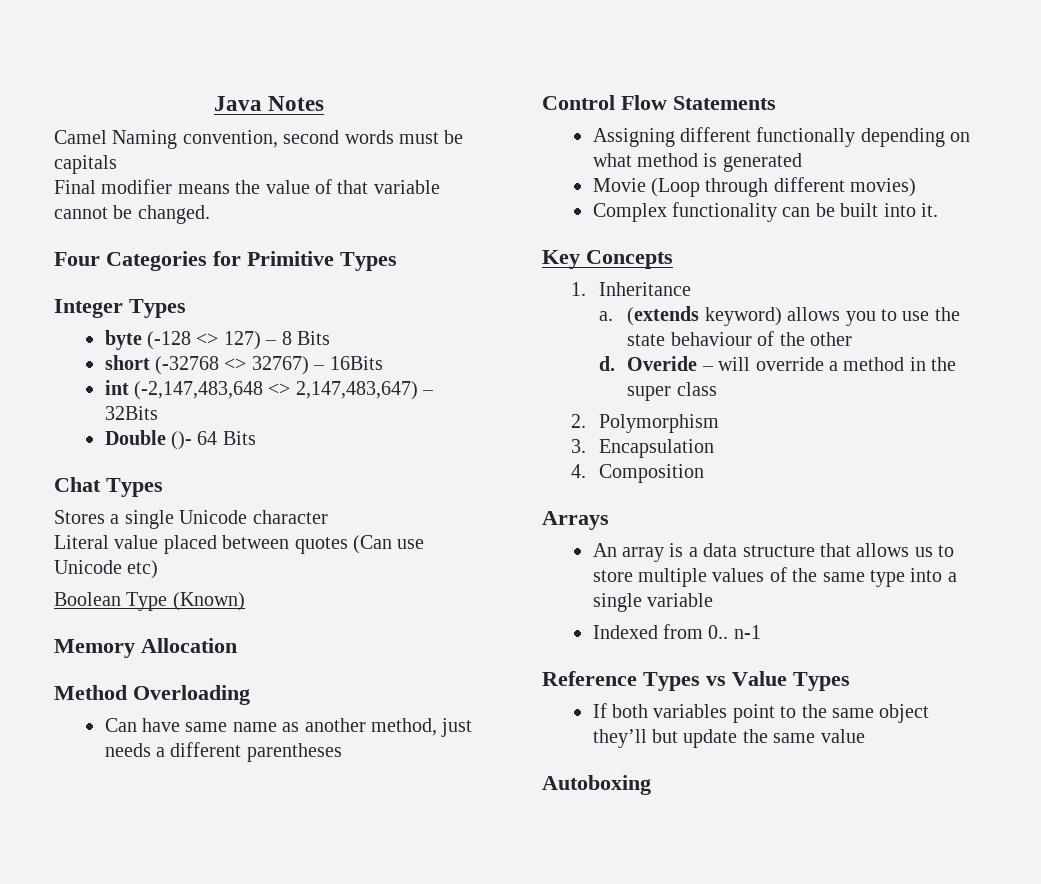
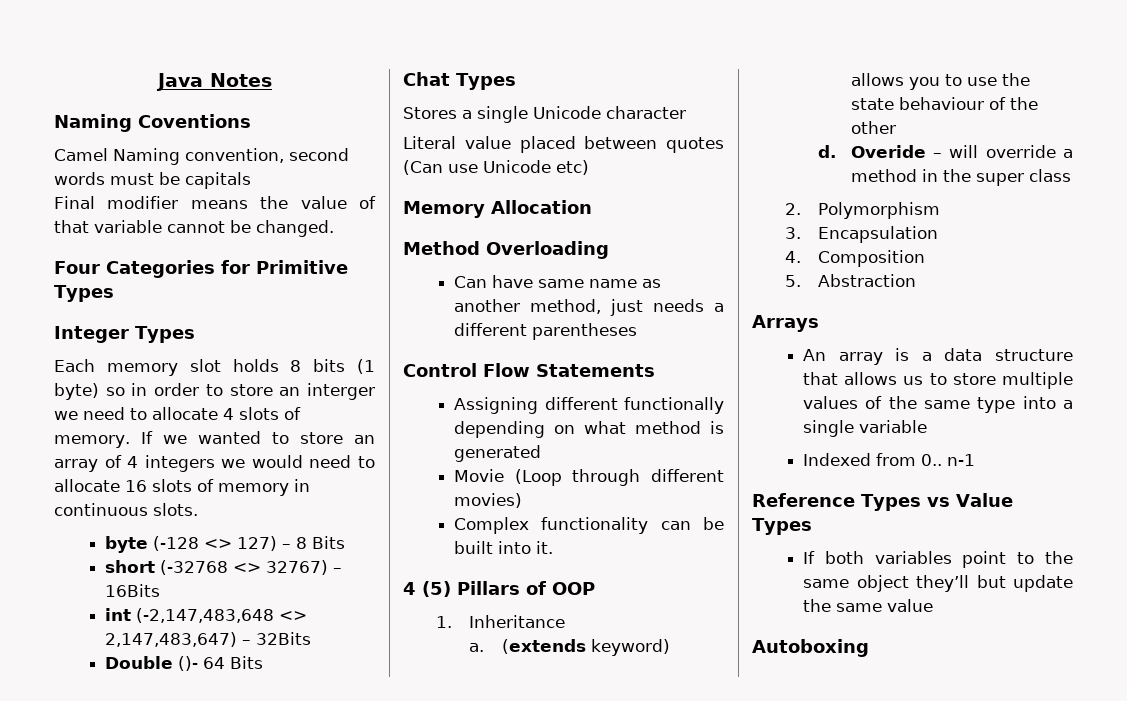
+ Naming Coventions
+ Each memory slot holds 8 bits (1 byte) so in order to store an interger we need to allocate 4 slots of memory. If we wanted to store an array of 4 integers we would need to allocate 16 slots of memory in continuous slots.
- Boolean Type (Known)
- Key Concepts
+ 4 (5) Pillars of OOP
+ 5. Abstraction

